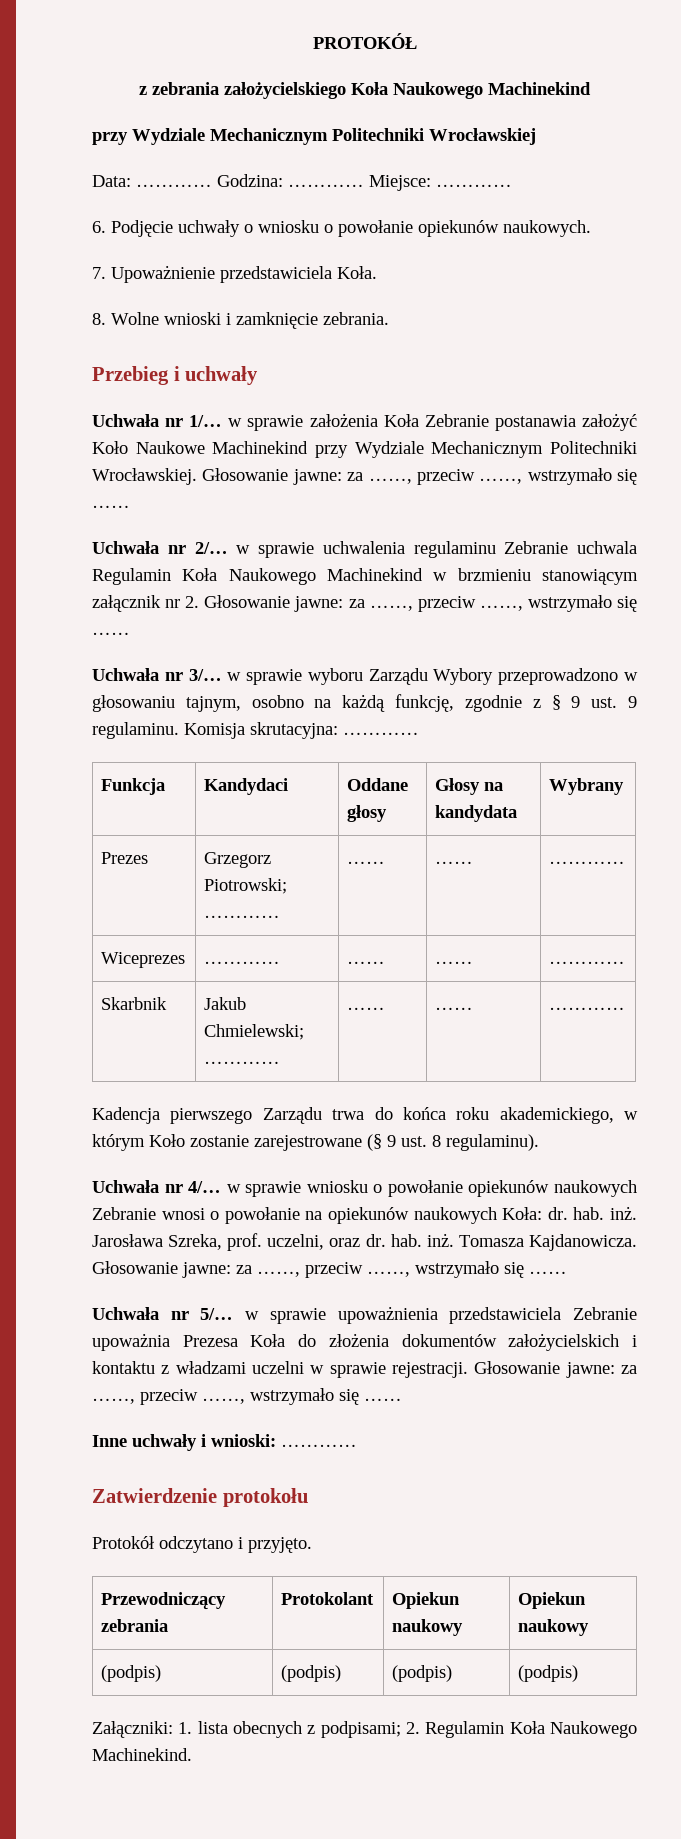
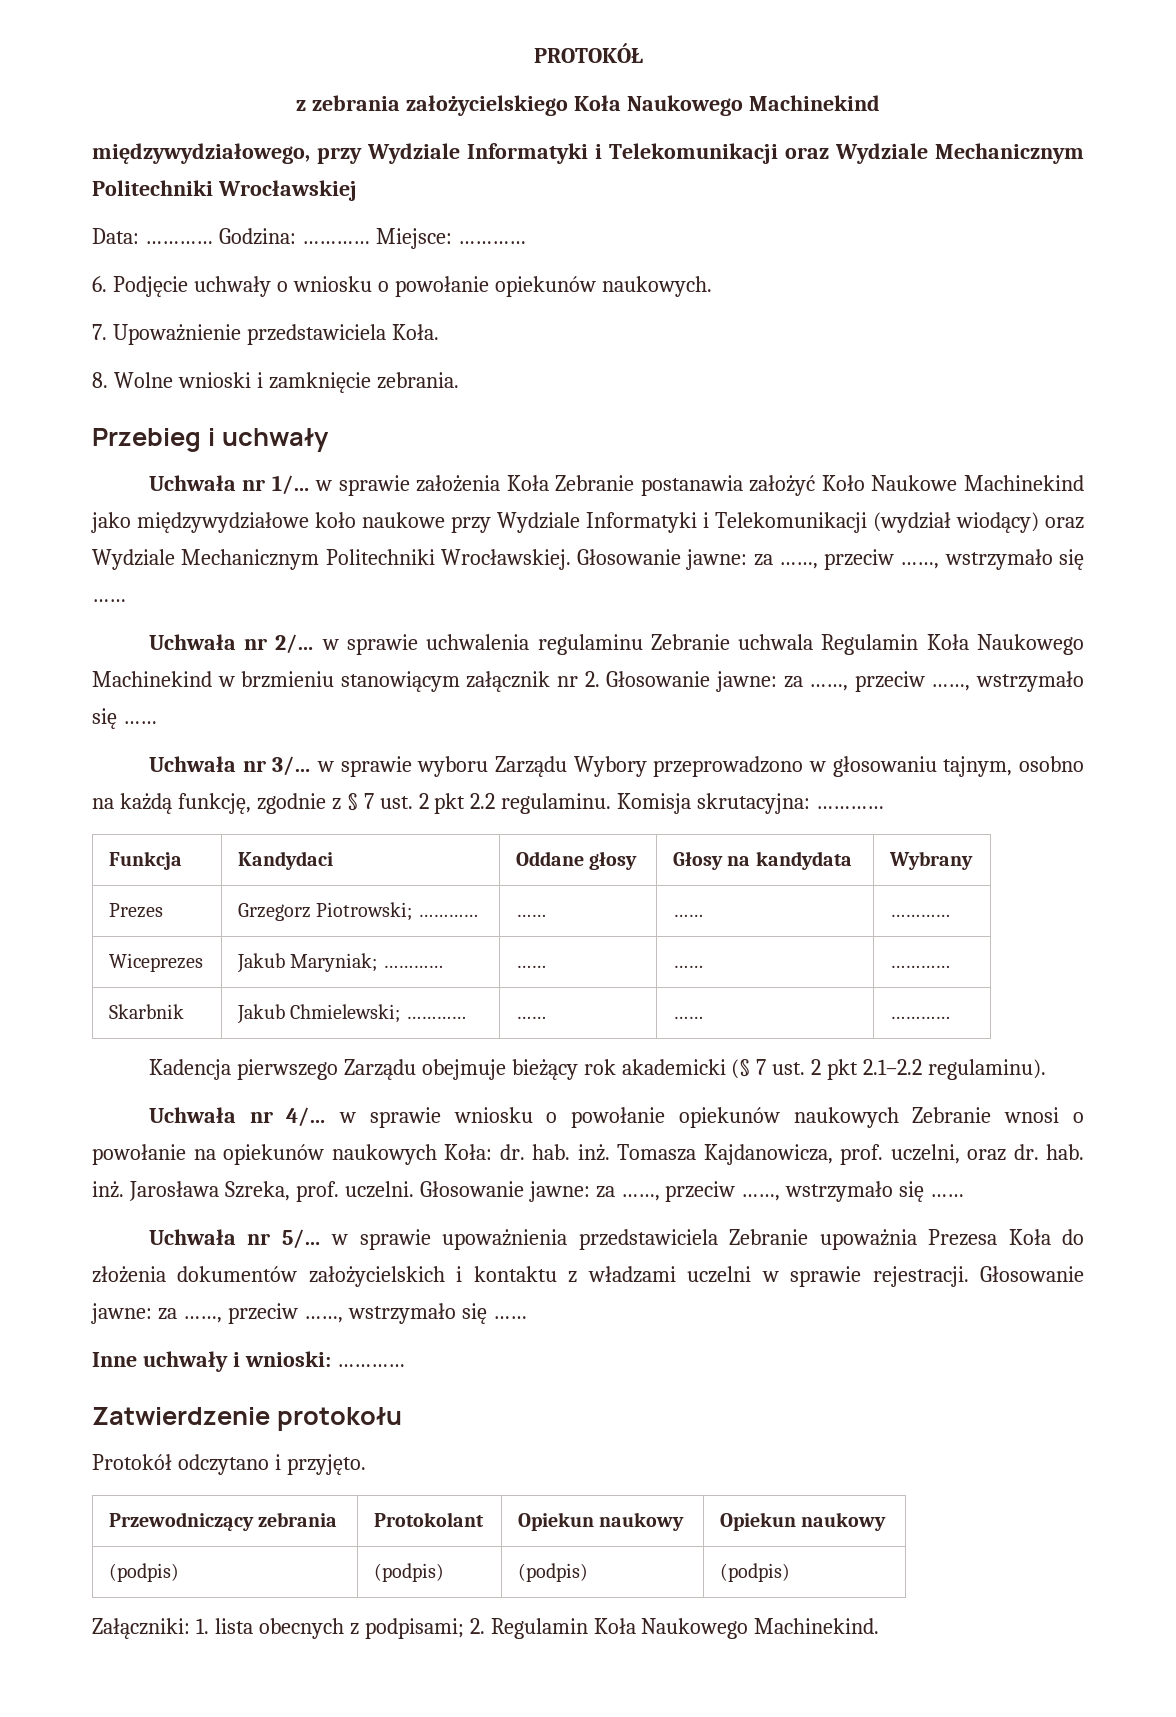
- przy Wydziale Mechanicznym Politechniki Wrocławskiej
+ międzywydziałowego, przy Wydziale Informatyki i Telekomunikacji oraz Wydziale Mechanicznym Politechniki Wrocławskiej
- Uchwała nr 1/… w sprawie założenia Koła Zebranie postanawia założyć Koło Naukowe Machinekind przy Wydziale Mechanicznym Politechniki Wrocławskiej.
+ Uchwała nr 1/… w sprawie założenia Koła Zebranie postanawia założyć Koło Naukowe Machinekind jako międzywydziałowe koło naukowe przy Wydziale Informatyki i Telekomunikacji (wydział wiodący) oraz Wydziale Mechanicznym Politechniki Wrocławskiej.
- Uchwała nr 3/… w sprawie wyboru Zarządu Wybory przeprowadzono w głosowaniu tajnym, osobno na każdą funkcję, zgodnie z § 9 ust. 9 regulaminu.
+ Uchwała nr 3/… w sprawie wyboru Zarządu Wybory przeprowadzono w głosowaniu tajnym, osobno na każdą funkcję, zgodnie z § 7 ust. 2 pkt 2.2 regulaminu.
- Wiceprezes | ………… | …… | …… | …………
+ Wiceprezes | Jakub Maryniak; ………… | …… | …… | …………
- Kadencja pierwszego Zarządu trwa do końca roku akademickiego, w którym Koło zostanie zarejestrowane (§ 9 ust. 8 regulaminu).
+ Kadencja pierwszego Zarządu obejmuje bieżący rok akademicki (§ 7 ust. 2 pkt 2.1–2.2 regulaminu).
- Jarosława Szreka, prof. uczelni, oraz dr. hab. inż.
+ Tomasza Kajdanowicza, prof. uczelni, oraz dr. hab. inż.
- Tomasza Kajdanowicza.
+ Jarosława Szreka, prof. uczelni.

